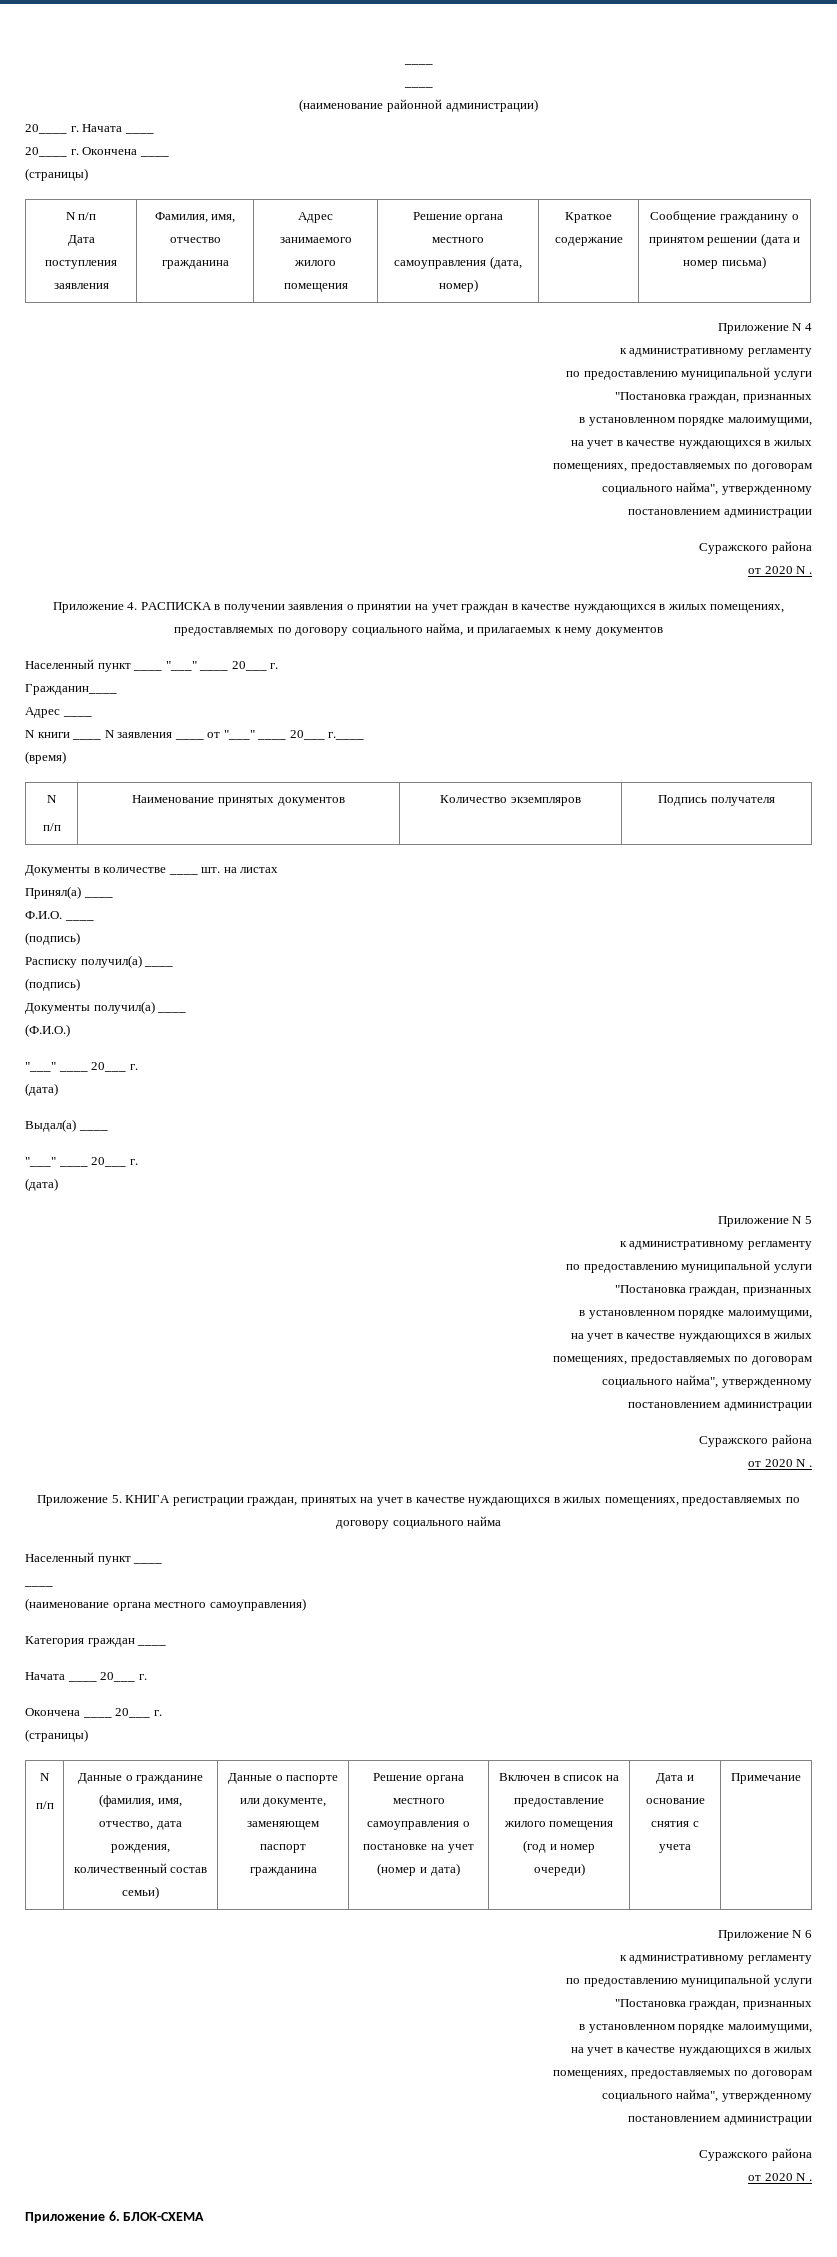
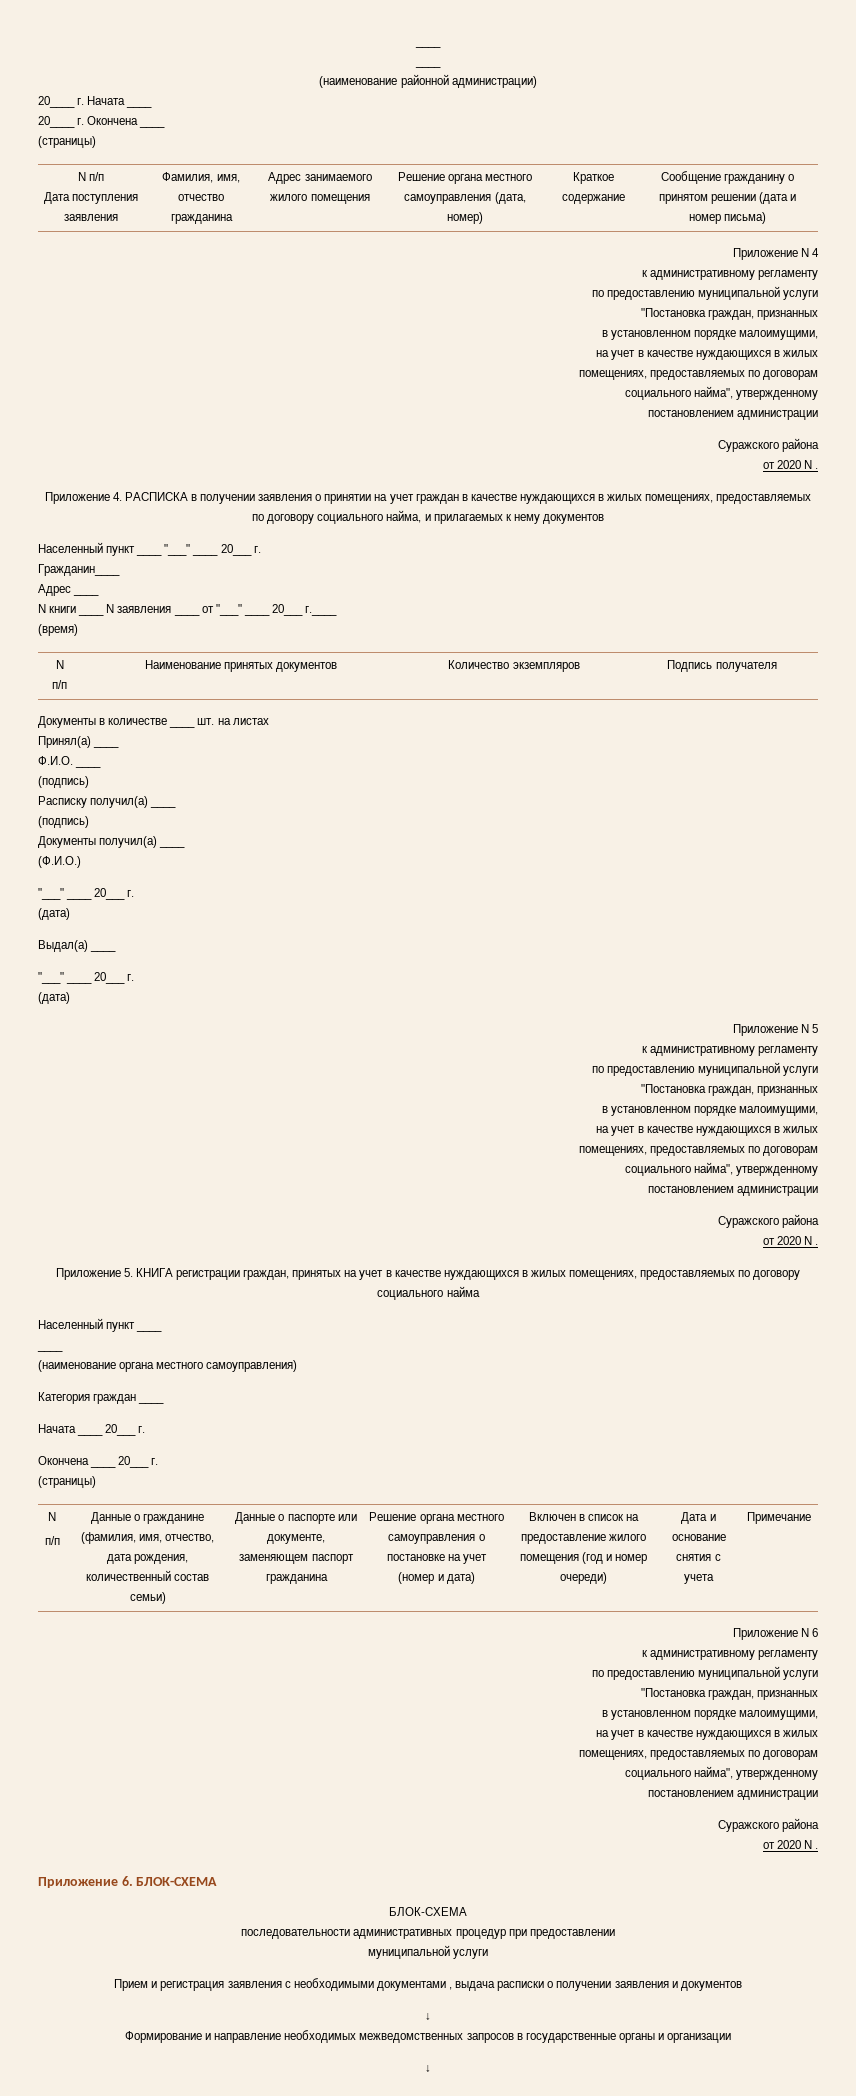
  Приложение 6. БЛОК-СХЕМА
+ БЛОК-СХЕМА
+ последовательности административных процедур при предоставлении
+ муниципальной услуги
+ Прием и регистрация заявления с необходимыми документами , выдача расписки о получении заявления и документов
+ ↓
+ Формирование и направление необходимых межведомственных запросов в государственные органы и организации
+ ↓

